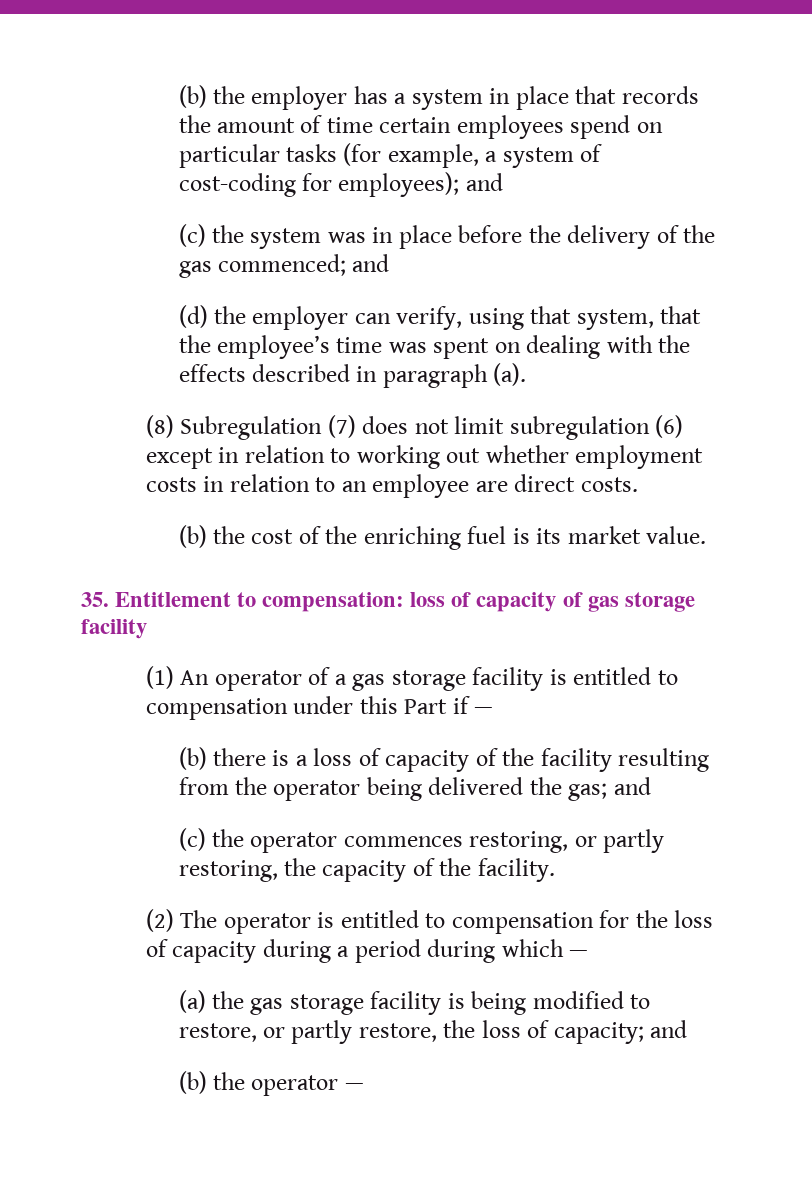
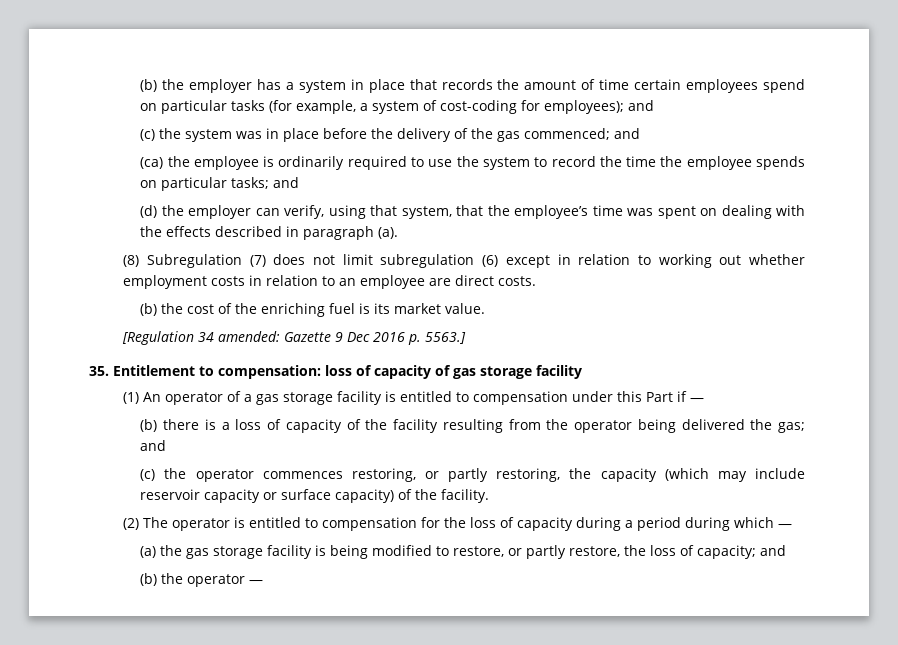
+ (ca) the employee is ordinarily required to use the system to record the time the employee spends on particular tasks; and
+ [Regulation 34 amended: Gazette 9 Dec 2016 p. 5563.]
- (c) the operator commences restoring, or partly restoring, the capacity of the facility.
+ (c) the operator commences restoring, or partly restoring, the capacity (which may include reservoir capacity or surface capacity) of the facility.

